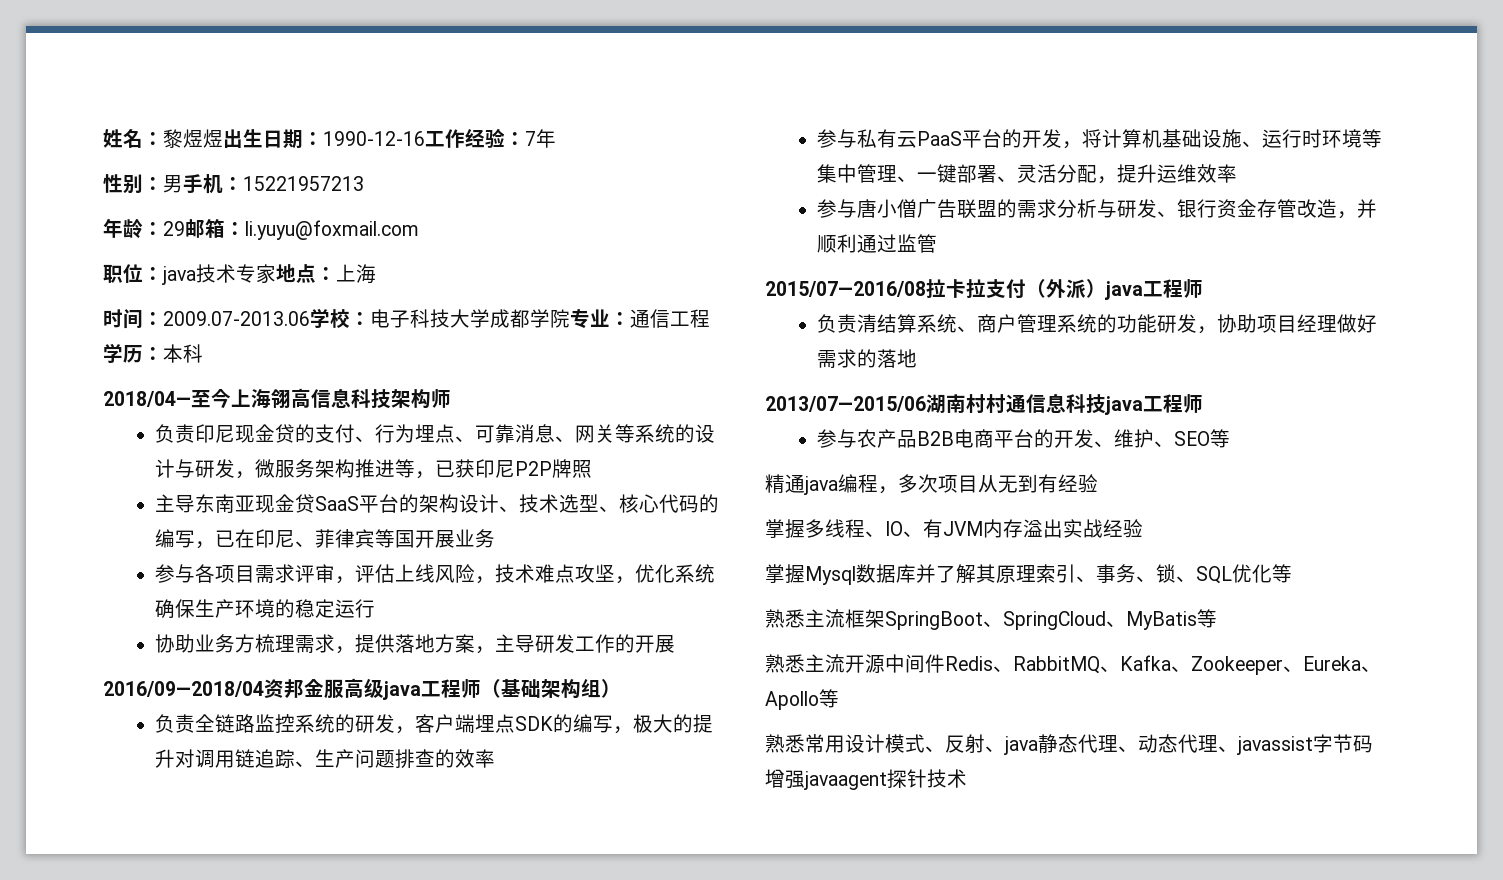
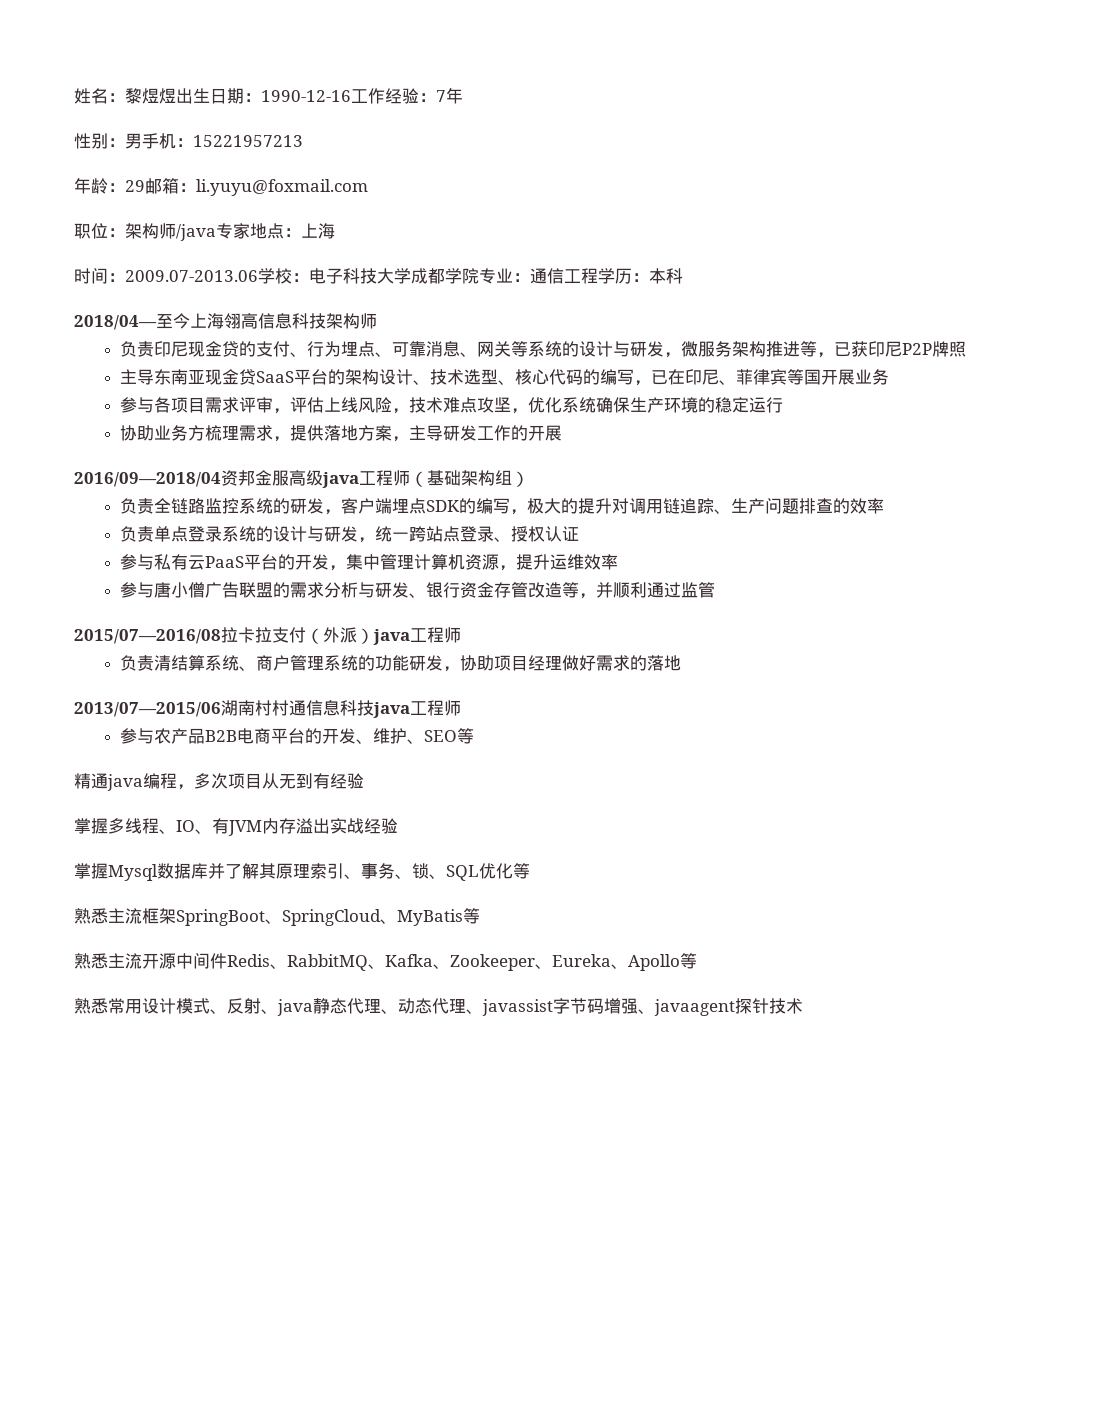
- 职位：java技术专家地点：上海
+ 职位：架构师/java专家地点：上海
+ 负责单点登录系统的设计与研发，统一跨站点登录、授权认证
- 参与私有云PaaS平台的开发，将计算机基础设施、运行时环境等集中管理、一键部署、灵活分配，提升运维效率
+ 参与私有云PaaS平台的开发，集中管理计算机资源，提升运维效率
- 参与唐小僧广告联盟的需求分析与研发、银行资金存管改造，并顺利通过监管
+ 参与唐小僧广告联盟的需求分析与研发、银行资金存管改造等，并顺利通过监管
- 熟悉常用设计模式、反射、java静态代理、动态代理、javassist字节码增强javaagent探针技术
+ 熟悉常用设计模式、反射、java静态代理、动态代理、javassist字节码增强、javaagent探针技术

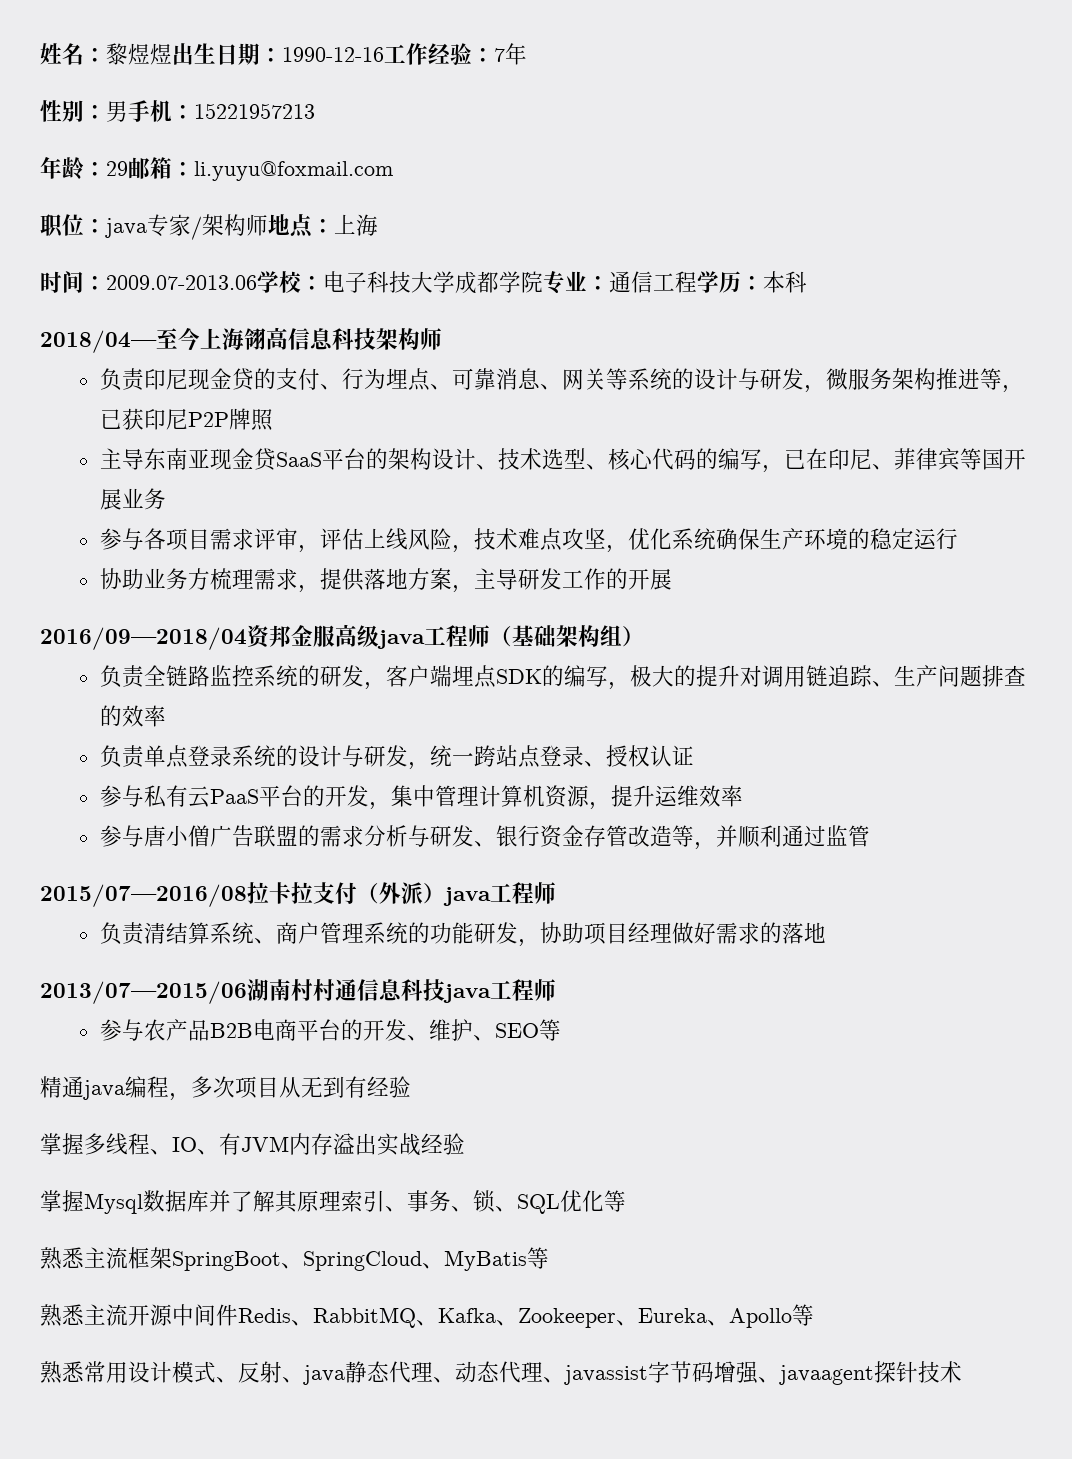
- 职位：架构师/java专家地点：上海
+ 职位：java专家/架构师地点：上海

